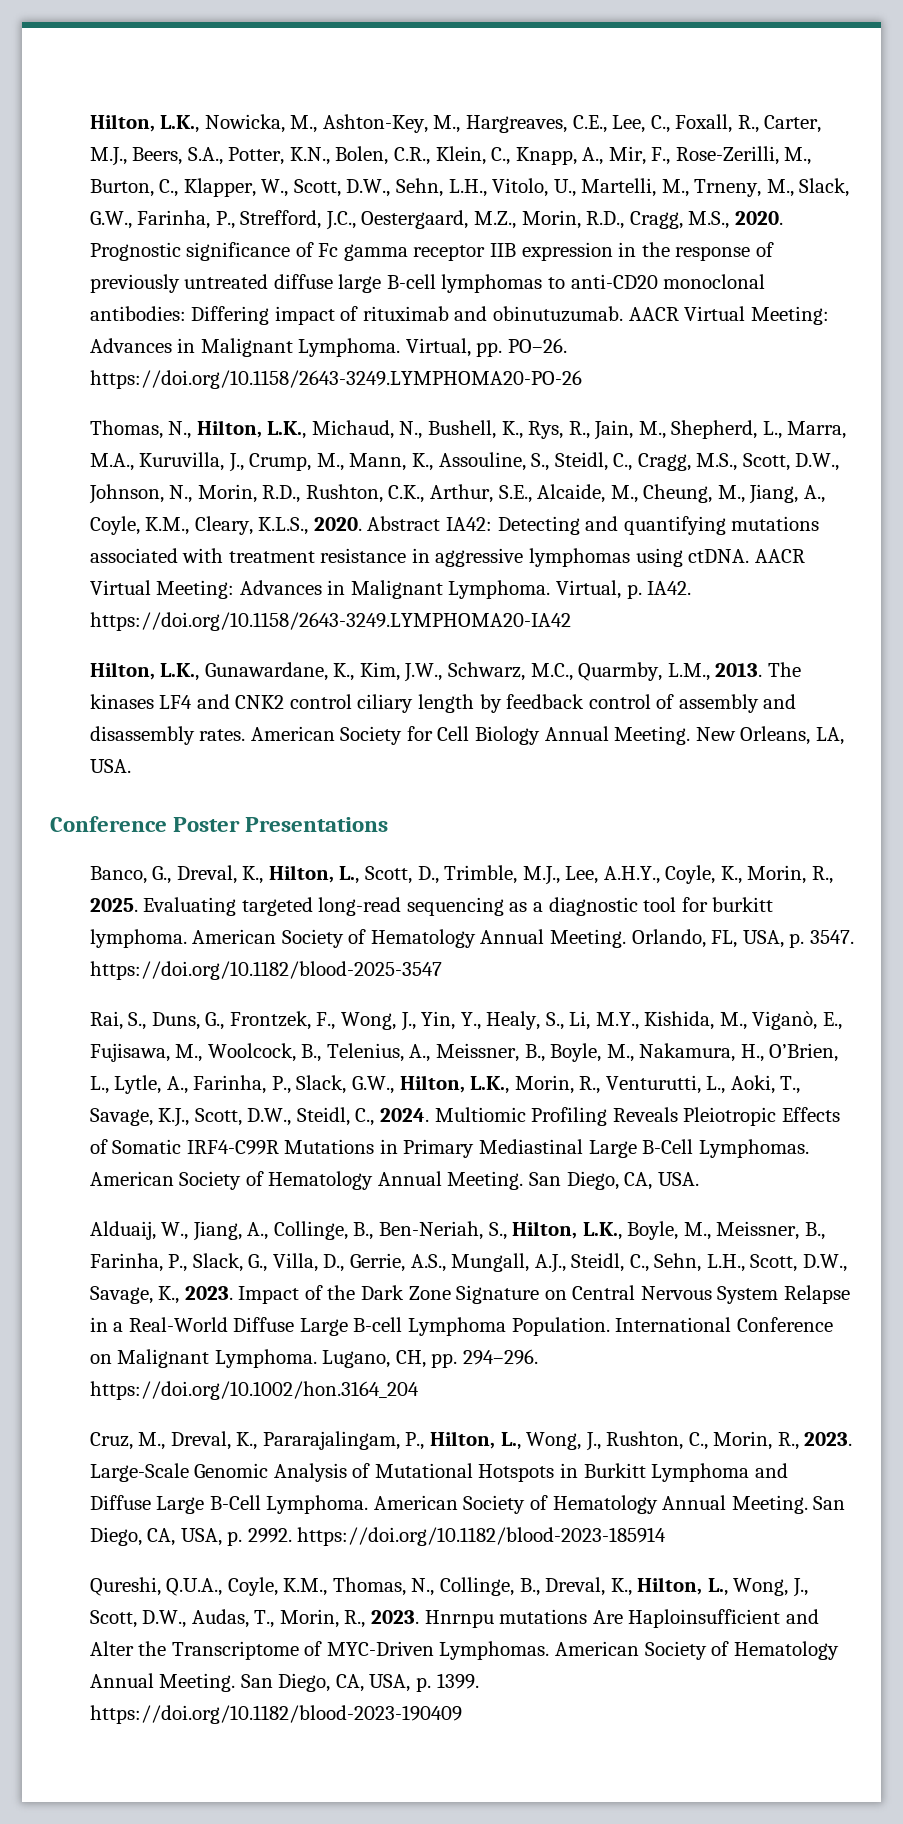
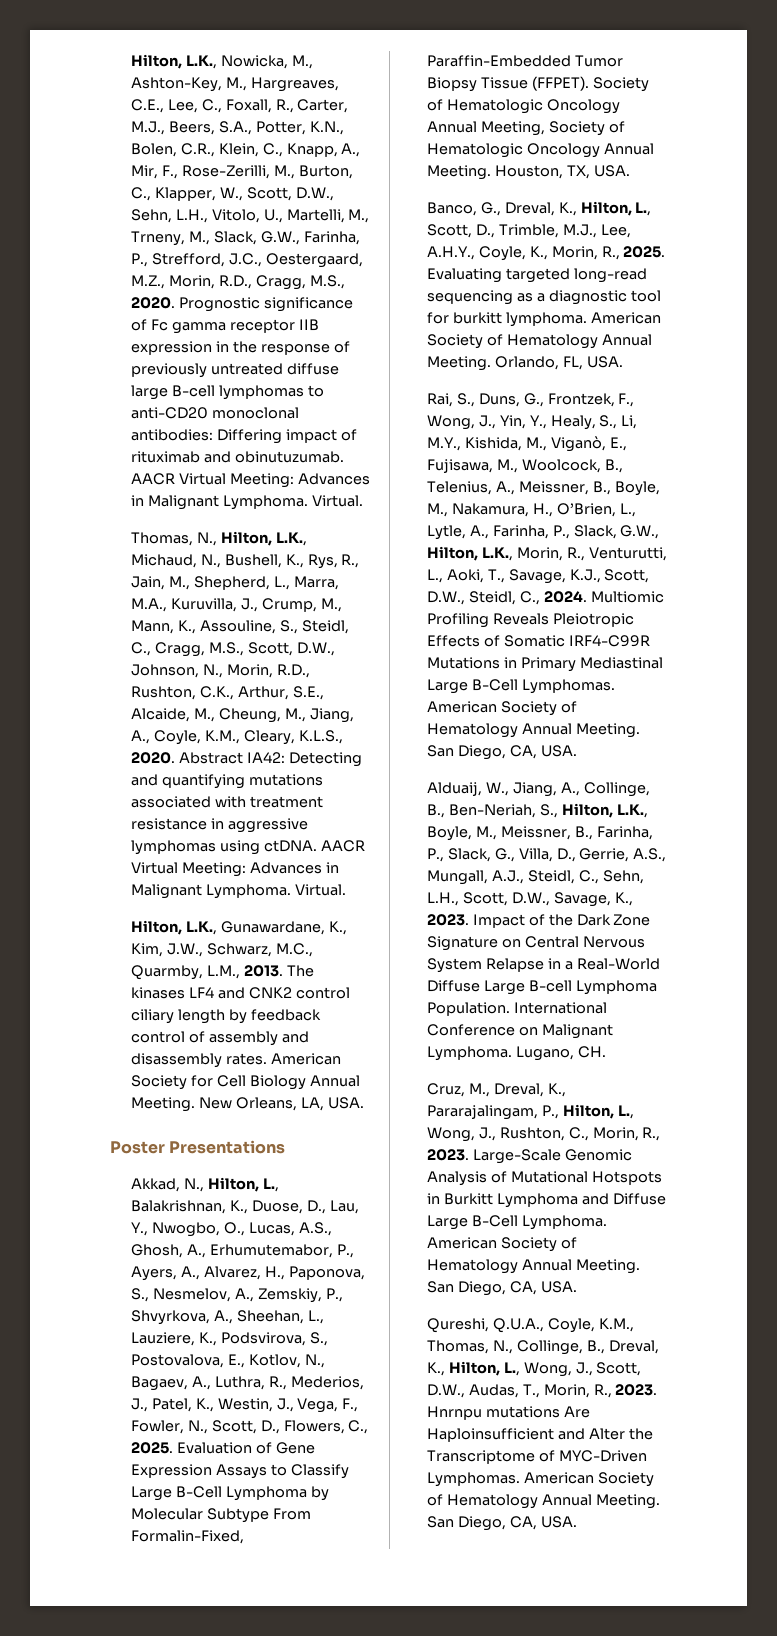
- Prognostic significance of Fc gamma receptor IIB expression in the response of previously untreated diffuse large B-cell lymphomas to anti-CD20 monoclonal antibodies: Differing impact of rituximab and obinutuzumab. AACR Virtual Meeting: Advances in Malignant Lymphoma. Virtual, pp. PO–26. https://doi.org/10.1158/2643-3249.LYMPHOMA20-PO-26
+ Prognostic significance of Fc gamma receptor IIB expression in the response of previously untreated diffuse large B-cell lymphomas to anti-CD20 monoclonal antibodies: Differing impact of rituximab and obinutuzumab. AACR Virtual Meeting: Advances in Malignant Lymphoma. Virtual.
- Abstract IA42: Detecting and quantifying mutations associated with treatment resistance in aggressive lymphomas using ctDNA. AACR Virtual Meeting: Advances in Malignant Lymphoma. Virtual, p. IA42. https://doi.org/10.1158/2643-3249.LYMPHOMA20-IA42
+ Abstract IA42: Detecting and quantifying mutations associated with treatment resistance in aggressive lymphomas using ctDNA. AACR Virtual Meeting: Advances in Malignant Lymphoma. Virtual.
- Conference Poster Presentations
+ Poster Presentations
+ Akkad, N., Hilton, L., Balakrishnan, K., Duose, D., Lau, Y., Nwogbo, O., Lucas, A.S., Ghosh, A., Erhumutemabor, P., Ayers, A., Alvarez, H., Paponova, S., Nesmelov, A., Zemskiy, P., Shvyrkova, A., Sheehan, L., Lauziere, K., Podsvirova, S., Postovalova, E., Kotlov, N., Bagaev, A., Luthra, R., Mederios, J., Patel, K., Westin, J., Vega, F., Fowler, N., Scott, D., Flowers, C., 2025. Evaluation of Gene Expression Assays to Classify Large B-Cell Lymphoma by Molecular Subtype From Formalin-Fixed, Paraffin-Embedded Tumor Biopsy Tissue (FFPET). Society of Hematologic Oncology Annual Meeting, Society of Hematologic Oncology Annual Meeting. Houston, TX, USA.
- Orlando, FL, USA, p. 3547. https://doi.org/10.1182/blood-2025-3547
+ Orlando, FL, USA.
- Lugano, CH, pp. 294–296. https://doi.org/10.1002/hon.3164_204
+ Lugano, CH.
- Large-Scale Genomic Analysis of Mutational Hotspots in Burkitt Lymphoma and Diffuse Large B-Cell Lymphoma. American Society of Hematology Annual Meeting. San Diego, CA, USA, p. 2992. https://doi.org/10.1182/blood-2023-185914
+ Large-Scale Genomic Analysis of Mutational Hotspots in Burkitt Lymphoma and Diffuse Large B-Cell Lymphoma. American Society of Hematology Annual Meeting. San Diego, CA, USA.
- Hnrnpu mutations Are Haploinsufficient and Alter the Transcriptome of MYC-Driven Lymphomas. American Society of Hematology Annual Meeting. San Diego, CA, USA, p. 1399. https://doi.org/10.1182/blood-2023-190409
+ Hnrnpu mutations Are Haploinsufficient and Alter the Transcriptome of MYC-Driven Lymphomas. American Society of Hematology Annual Meeting. San Diego, CA, USA.

